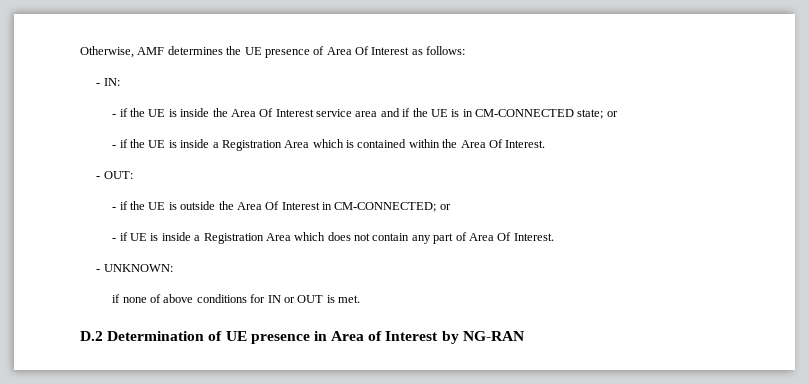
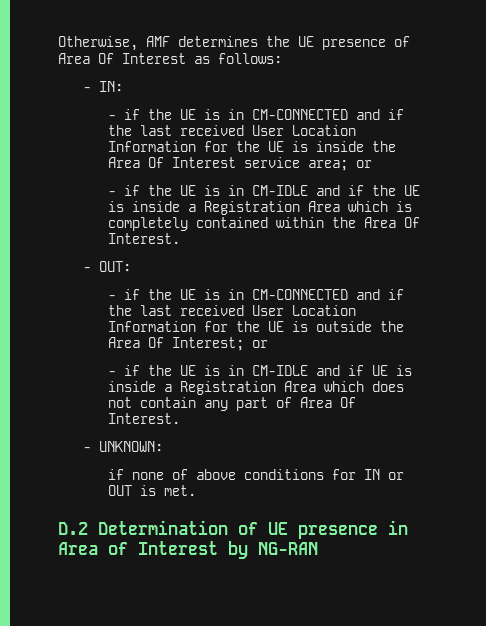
- - if the UE is inside the Area Of Interest service area and if the UE is in CM-CONNECTED state; or
- - if the UE is inside a Registration Area which is contained within the Area Of Interest.
+ - if the UE is in CM-CONNECTED and if the last received User Location Information for the UE is inside the Area Of Interest service area; or
+ - if the UE is in CM-IDLE and if the UE is inside a Registration Area which is completely contained within the Area Of Interest.
- - if the UE is outside the Area Of Interest in CM-CONNECTED; or
- - if UE is inside a Registration Area which does not contain any part of Area Of Interest.
+ - if the UE is in CM-CONNECTED and if the last received User Location Information for the UE is outside the Area Of Interest; or
+ - if the UE is in CM-IDLE and if UE is inside a Registration Area which does not contain any part of Area Of Interest.

